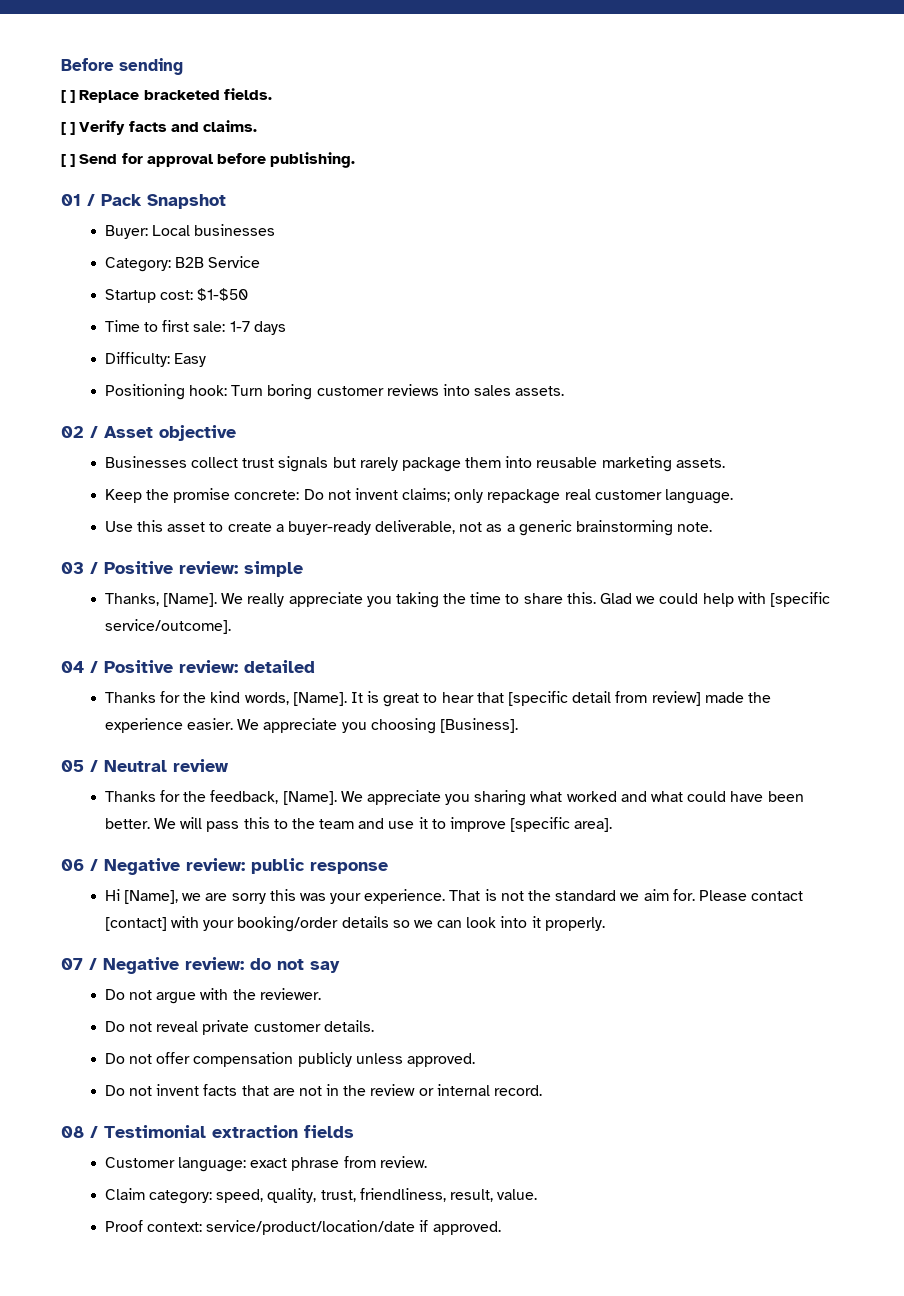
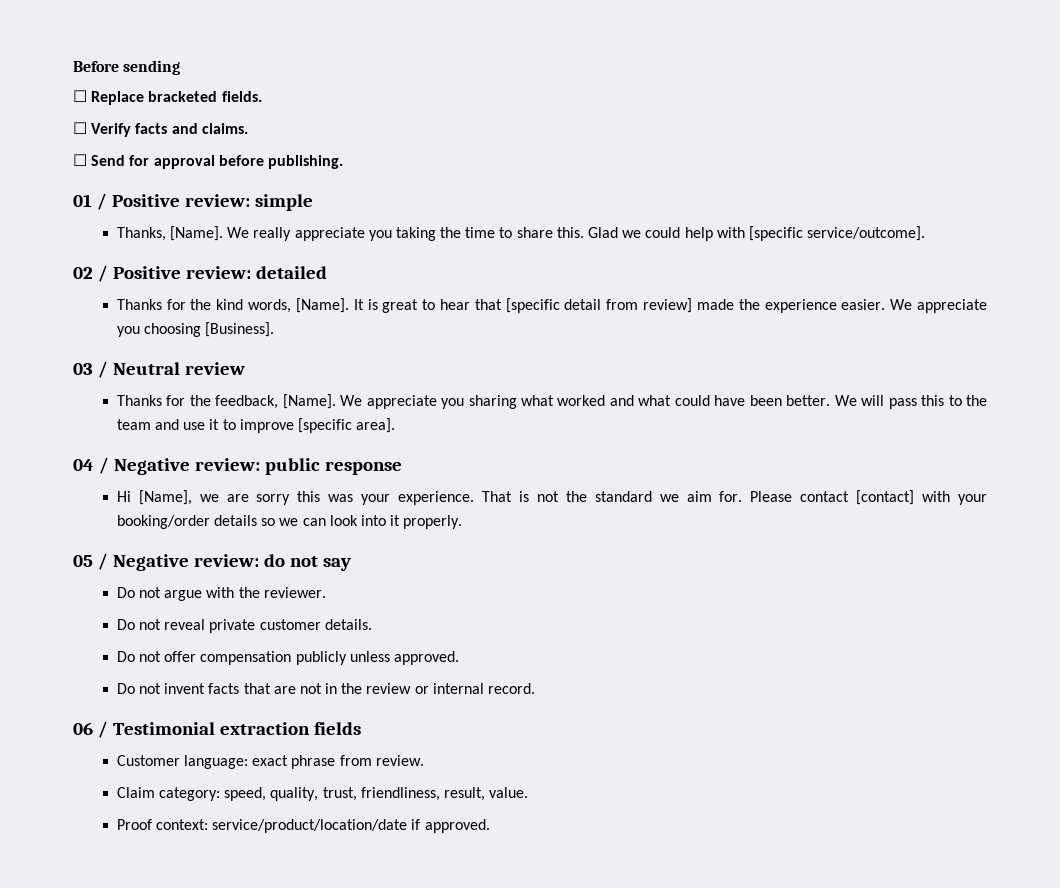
- [ ] Replace bracketed fields.
+ ☐ Replace bracketed fields.
- [ ] Verify facts and claims.
+ ☐ Verify facts and claims.
- [ ] Send for approval before publishing.
+ ☐ Send for approval before publishing.
- 01 / Pack Snapshot
- Buyer: Local businesses
- Category: B2B Service
- Startup cost: $1-$50
- Time to first sale: 1-7 days
- Difficulty: Easy
- Positioning hook: Turn boring customer reviews into sales assets.
- 02 / Asset objective
- Businesses collect trust signals but rarely package them into reusable marketing assets.
- Keep the promise concrete: Do not invent claims; only repackage real customer language.
- Use this asset to create a buyer-ready deliverable, not as a generic brainstorming note.
- 03 / Positive review: simple
+ 01 / Positive review: simple
- 04 / Positive review: detailed
+ 02 / Positive review: detailed
- 05 / Neutral review
+ 03 / Neutral review
- 06 / Negative review: public response
+ 04 / Negative review: public response
- 07 / Negative review: do not say
+ 05 / Negative review: do not say
- 08 / Testimonial extraction fields
+ 06 / Testimonial extraction fields

